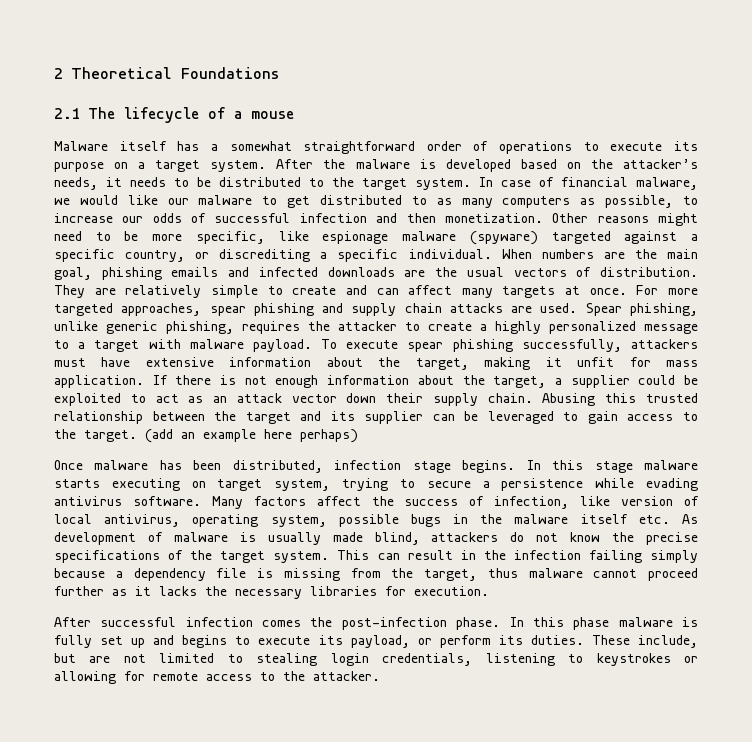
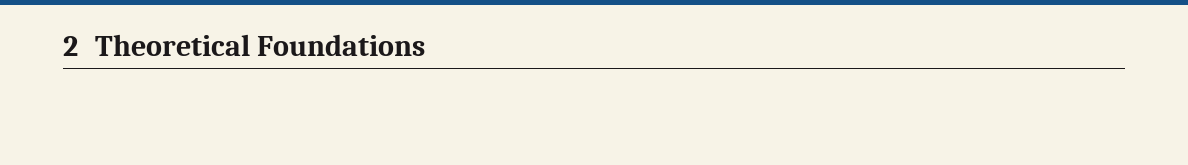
- 2.1 The lifecycle of a mouse
- Malware itself has a somewhat straightforward order of operations to execute its purpose on a target system. After the malware is developed based on the attacker’s needs, it needs to be distributed to the target system. In case of financial malware, we would like our malware to get distributed to as many computers as possible, to increase our odds of successful infection and then monetization. Other reasons might need to be more specific, like espionage malware (spyware) targeted against a specific country, or discrediting a specific individual. When numbers are the main goal, phishing emails and infected downloads are the usual vectors of distribution. They are relatively simple to create and can affect many targets at once. For more targeted approaches, spear phishing and supply chain attacks are used. Spear phishing, unlike generic phishing, requires the attacker to create a highly personalized message to a target with malware payload. To execute spear phishing successfully, attackers must have extensive information about the target, making it unfit for mass application. If there is not enough information about the target, a supplier could be exploited to act as an attack vector down their supply chain. Abusing this trusted relationship between the target and its supplier can be leveraged to gain access to the target. (add an example here perhaps)
- Once malware has been distributed, infection stage begins. In this stage malware starts executing on target system, trying to secure a persistence while evading antivirus software. Many factors affect the success of infection, like version of local antivirus, operating system, possible bugs in the malware itself etc. As development of malware is usually made blind, attackers do not know the precise specifications of the target system. This can result in the infection failing simply because a dependency file is missing from the target, thus malware cannot proceed further as it lacks the necessary libraries for execution.
- After successful infection comes the post-infection phase. In this phase malware is fully set up and begins to execute its payload, or perform its duties. These include, but are not limited to stealing login credentials, listening to keystrokes or allowing for remote access to the attacker.

